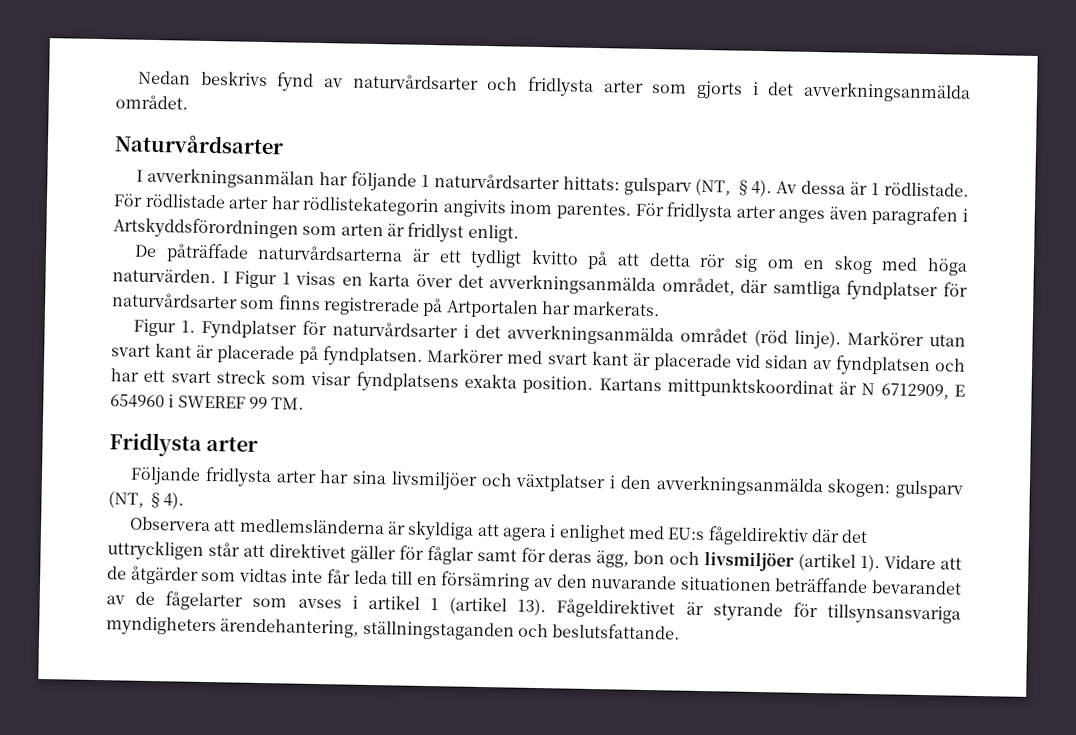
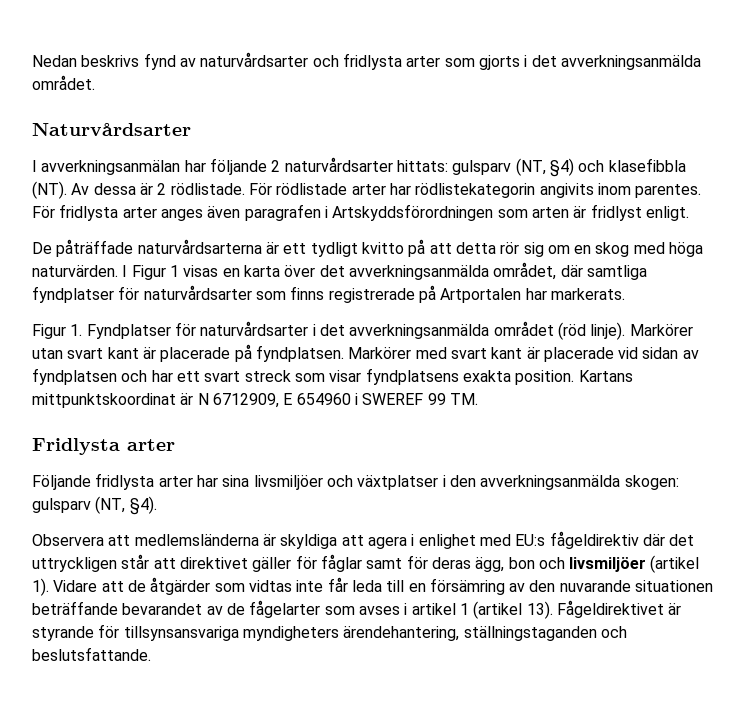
- I avverkningsanmälan har följande 1 naturvårdsarter hittats: gulsparv (NT, §4). Av dessa är 1 rödlistade.
+ I avverkningsanmälan har följande 2 naturvårdsarter hittats: gulsparv (NT, §4) och klasefibbla (NT). Av dessa är 2 rödlistade.

